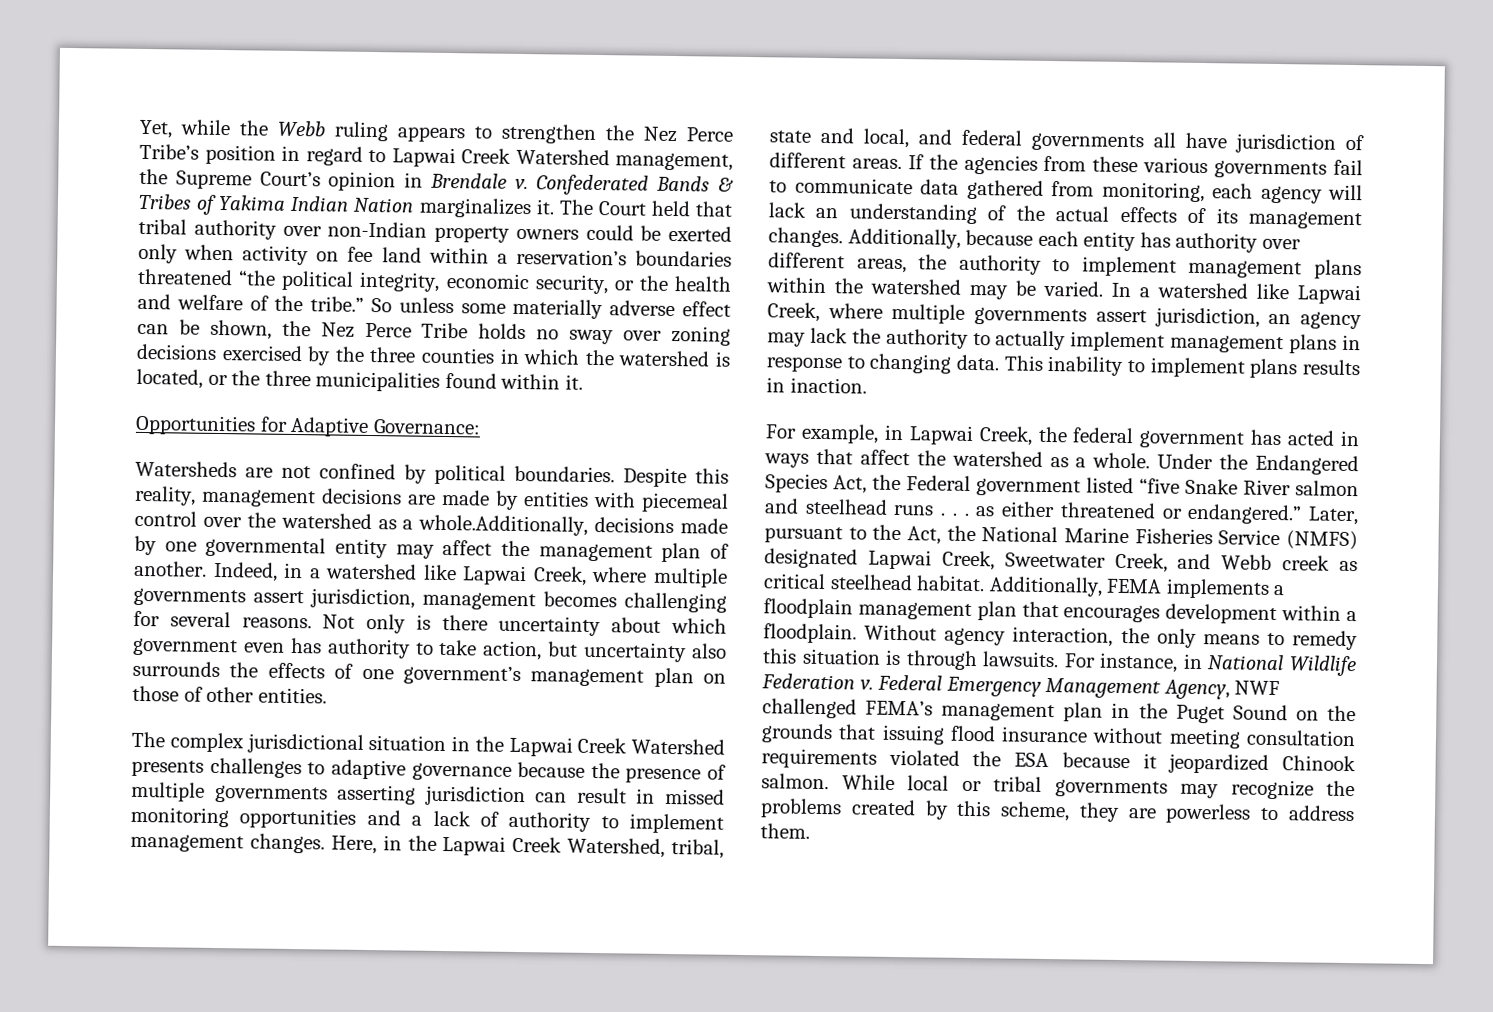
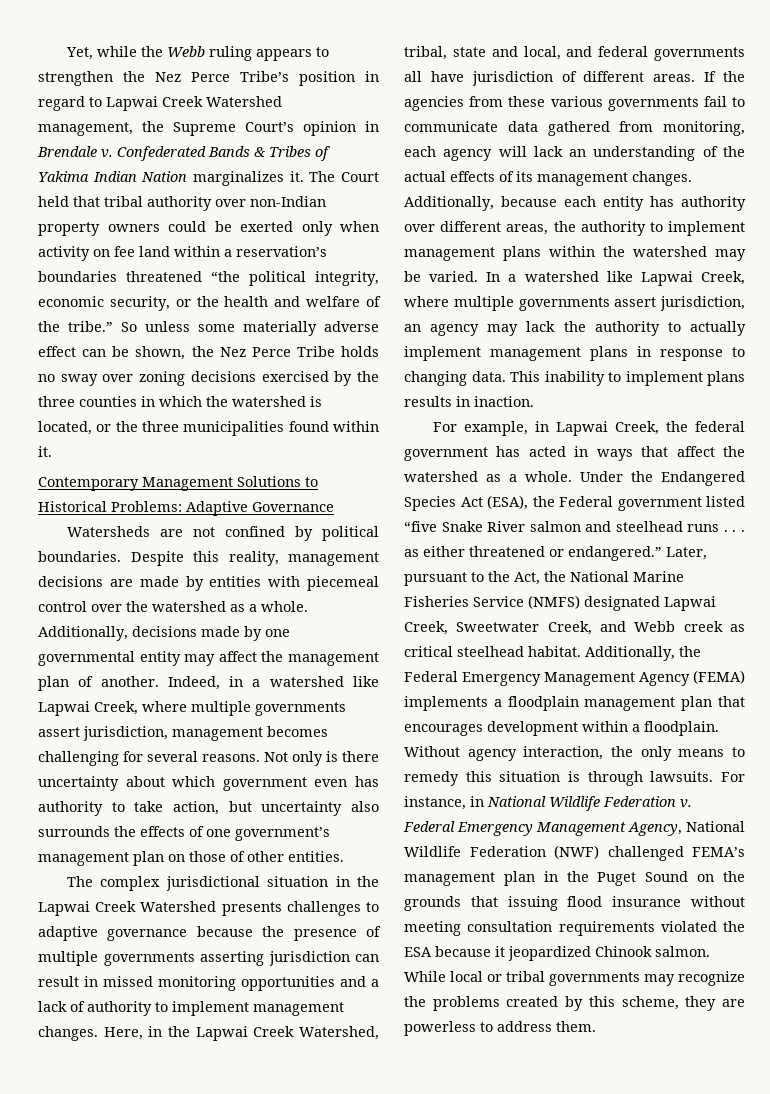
- Opportunities for Adaptive Governance:
+ Contemporary Management Solutions to Historical Problems: Adaptive Governance
- Despite this reality, management decisions are made by entities with piecemeal control over the watershed as a whole.Additionally, decisions made by one governmental entity may affect the management plan of another.
+ Despite this reality, management decisions are made by entities with piecemeal control over the watershed as a whole. Additionally, decisions made by one governmental entity may affect the management plan of another.
- Under the Endangered Species Act, the Federal government listed “five Snake River salmon and steelhead runs . . . as either threatened or endangered.”
+ Under the Endangered Species Act (ESA), the Federal government listed “five Snake River salmon and steelhead runs . . . as either threatened or endangered.”
- Additionally, FEMA implements a floodplain management plan that encourages development within a floodplain.
+ Additionally, the Federal Emergency Management Agency (FEMA) implements a floodplain management plan that encourages development within a floodplain.
- Federal Emergency Management Agency, NWF challenged FEMA’s management plan in the Puget Sound on the grounds that issuing flood insurance without meeting consultation requirements violated the ESA because it jeopardized Chinook salmon.
+ Federal Emergency Management Agency, National Wildlife Federation (NWF) challenged FEMA’s management plan in the Puget Sound on the grounds that issuing flood insurance without meeting consultation requirements violated the ESA because it jeopardized Chinook salmon.

